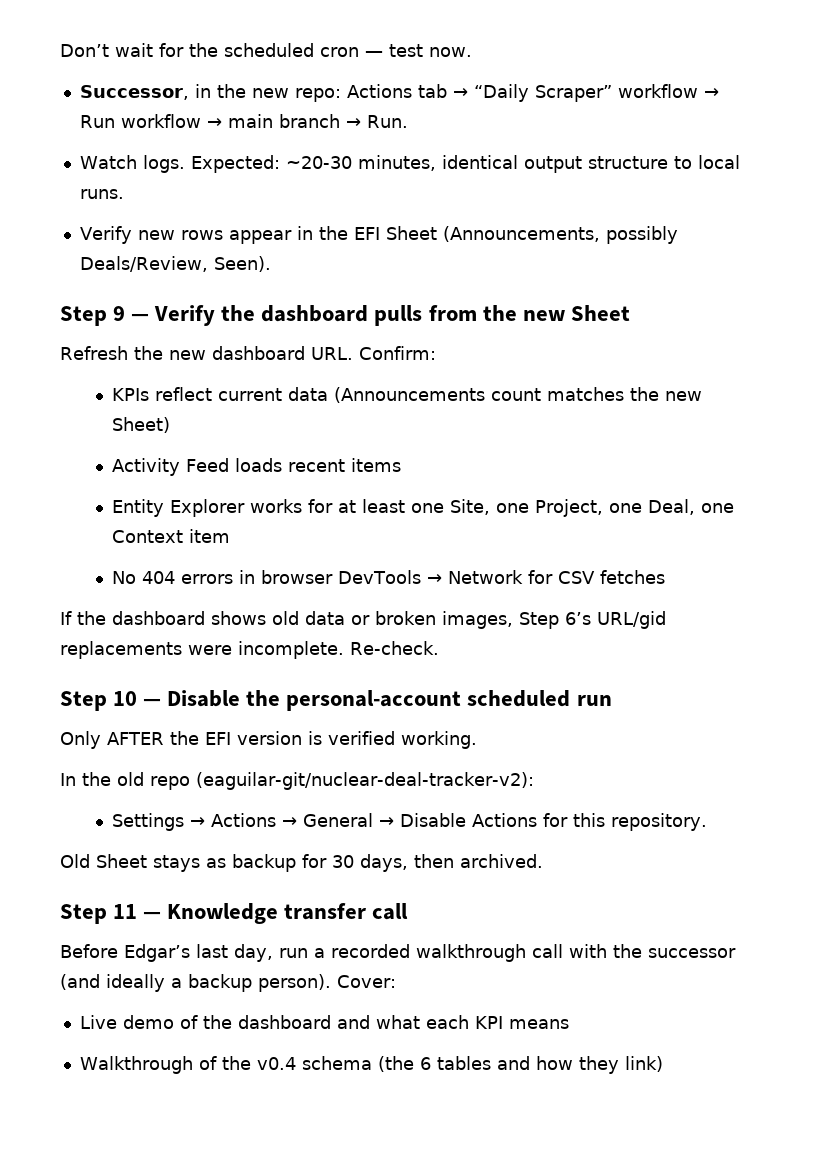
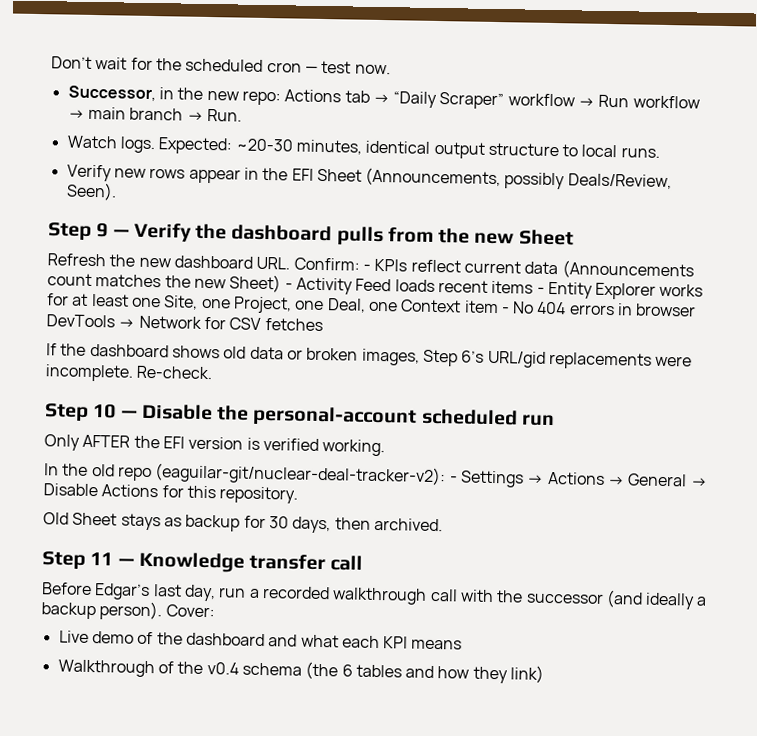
- Refresh the new dashboard URL. Confirm:
- KPIs reflect current data (Announcements count matches the new Sheet)
- Activity Feed loads recent items
- Entity Explorer works for at least one Site, one Project, one Deal, one Context item
- No 404 errors in browser DevTools → Network for CSV fetches
+ Refresh the new dashboard URL. Confirm: - KPIs reflect current data (Announcements count matches the new Sheet) - Activity Feed loads recent items - Entity Explorer works for at least one Site, one Project, one Deal, one Context item - No 404 errors in browser DevTools → Network for CSV fetches
- In the old repo (eaguilar-git/nuclear-deal-tracker-v2):
- Settings → Actions → General → Disable Actions for this repository.
+ In the old repo (eaguilar-git/nuclear-deal-tracker-v2): - Settings → Actions → General → Disable Actions for this repository.

